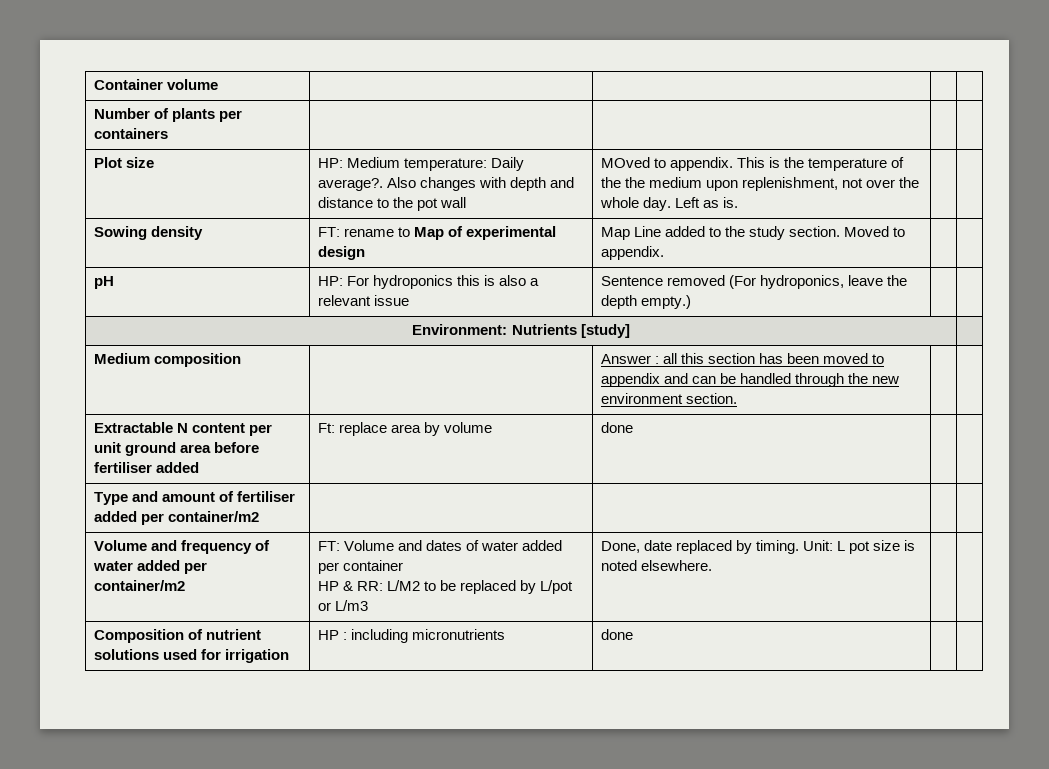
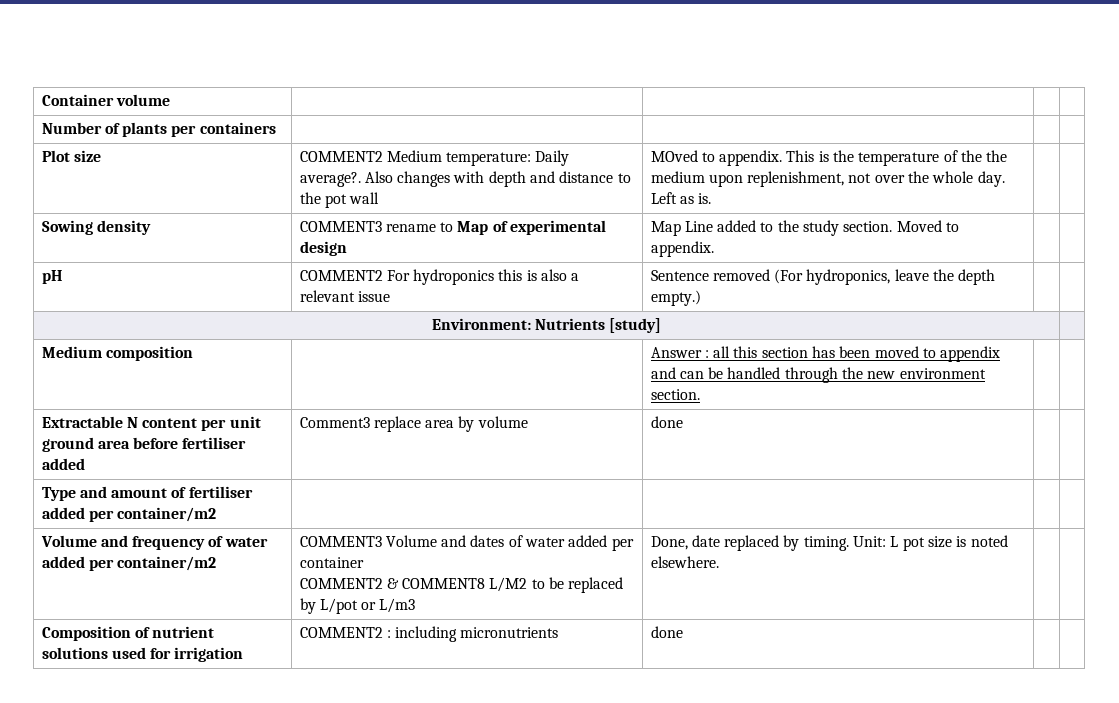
- Plot size | HP: Medium temperature: Daily average?. Also changes with depth and distance to the pot wall | MOved to appendix. This is the temperature of the the medium upon replenishment, not over the whole day. Left as is. | |
+ Plot size | COMMENT2 Medium temperature: Daily average?. Also changes with depth and distance to the pot wall | MOved to appendix. This is the temperature of the the medium upon replenishment, not over the whole day. Left as is. | |
- Sowing density | FT: rename to Map of experimental design | Map Line added to the study section. Moved to appendix. | |
+ Sowing density | COMMENT3 rename to Map of experimental design | Map Line added to the study section. Moved to appendix. | |
- pH | HP: For hydroponics this is also a relevant issue | Sentence removed (For hydroponics, leave the depth empty.) | |
+ pH | COMMENT2 For hydroponics this is also a relevant issue | Sentence removed (For hydroponics, leave the depth empty.) | |
- Extractable N content per unit ground area before fertiliser added | Ft: replace area by volume | done | |
+ Extractable N content per unit ground area before fertiliser added | Comment3 replace area by volume | done | |
- Volume and frequency of water added per container/m2 | FT: Volume and dates of water added per container
- HP & RR: L/M2 to be replaced by L/pot or L/m3 | Done, date replaced by timing. Unit: L pot size is noted elsewhere. | |
+ Volume and frequency of water added per container/m2 | COMMENT3 Volume and dates of water added per container
+ COMMENT2 & COMMENT8 L/M2 to be replaced by L/pot or L/m3 | Done, date replaced by timing. Unit: L pot size is noted elsewhere. | |
- Composition of nutrient solutions used for irrigation | HP : including micronutrients | done | |
+ Composition of nutrient solutions used for irrigation | COMMENT2 : including micronutrients | done | |

